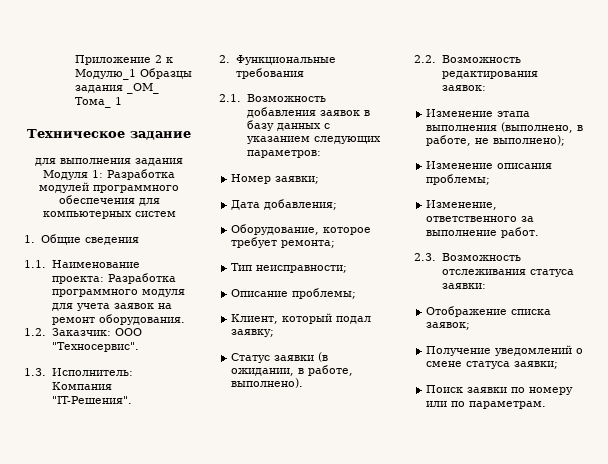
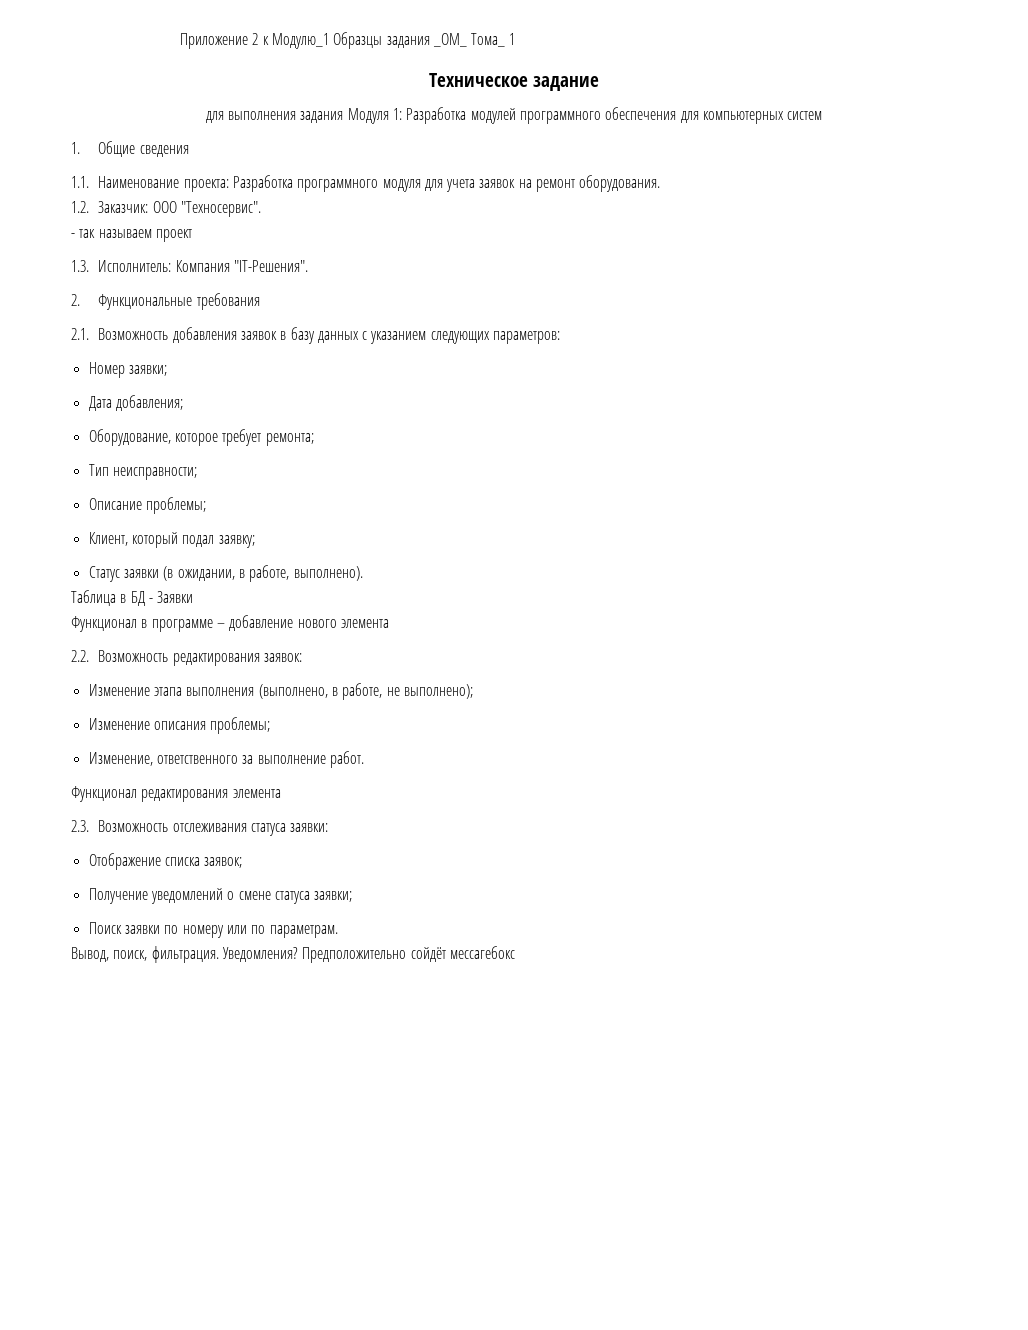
+ - так называем проект
+ Таблица в БД - Заявки
+ Функционал в программе – добавление нового элемента
+ Функционал редактирования элемента
+ Вывод, поиск, фильтрация. Уведомления? Предположительно сойдёт мессагебокс

